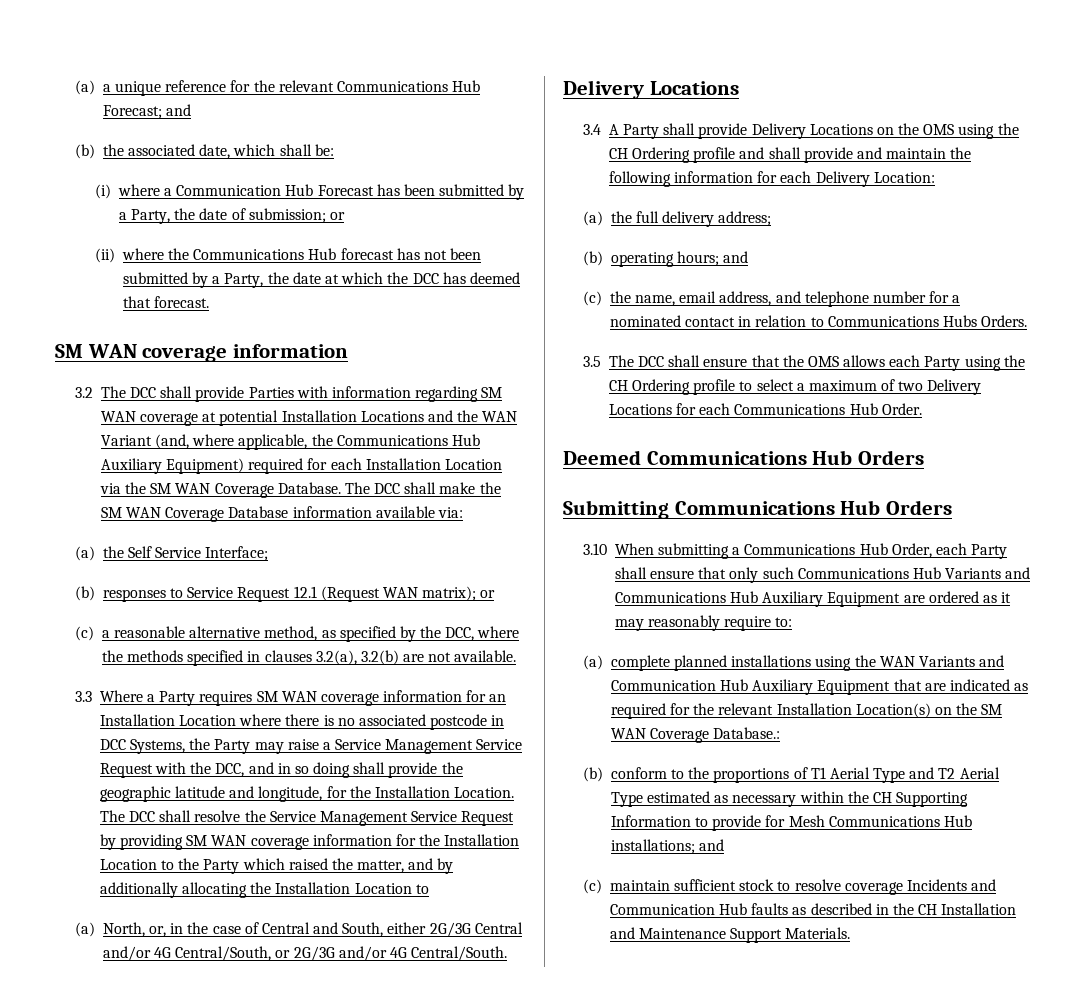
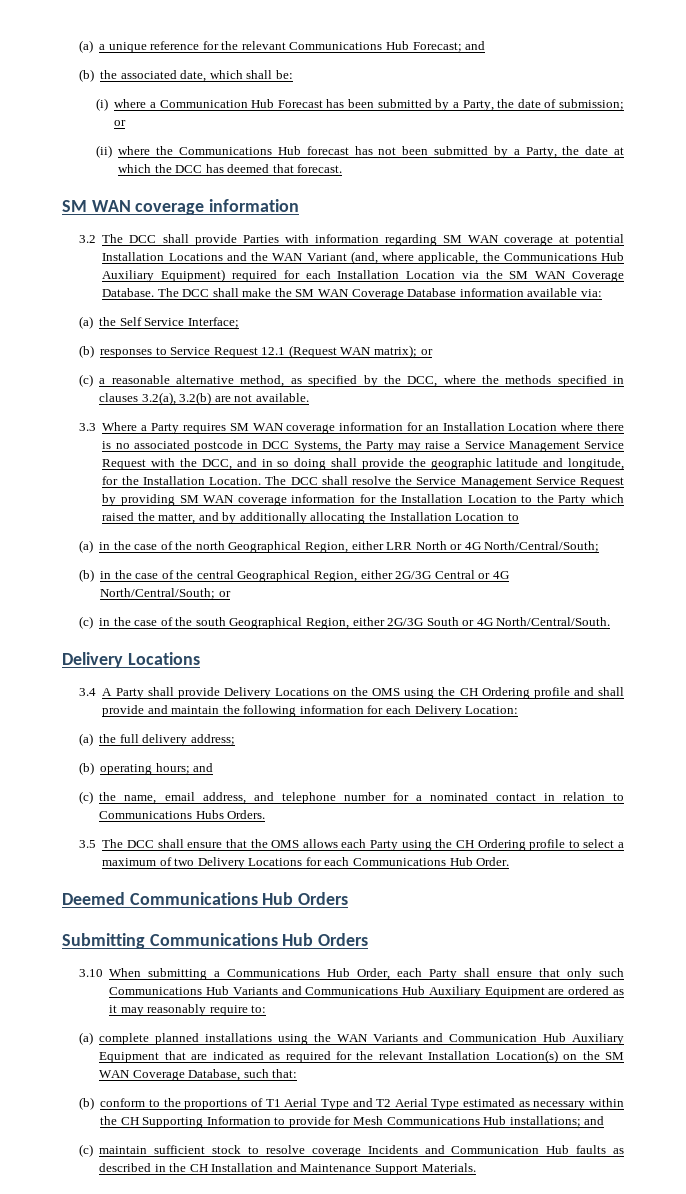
- (a) North, or, in the case of Central and South, either 2G/3G Central and/or 4G Central/South, or 2G/3G and/or 4G Central/South.
+ (a) in the case of the north Geographical Region, either LRR North or 4G North/Central/South;
+ (b) in the case of the central Geographical Region, either 2G/3G Central or 4G North/Central/South; or
+ (c) in the case of the south Geographical Region, either 2G/3G South or 4G North/Central/South.
- (a) complete planned installations using the WAN Variants and Communication Hub Auxiliary Equipment that are indicated as required for the relevant Installation Location(s) on the SM WAN Coverage Database.:
+ (a) complete planned installations using the WAN Variants and Communication Hub Auxiliary Equipment that are indicated as required for the relevant Installation Location(s) on the SM WAN Coverage Database, such that:

